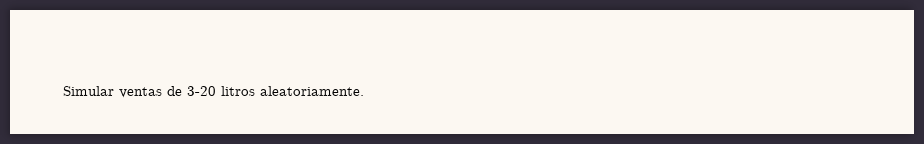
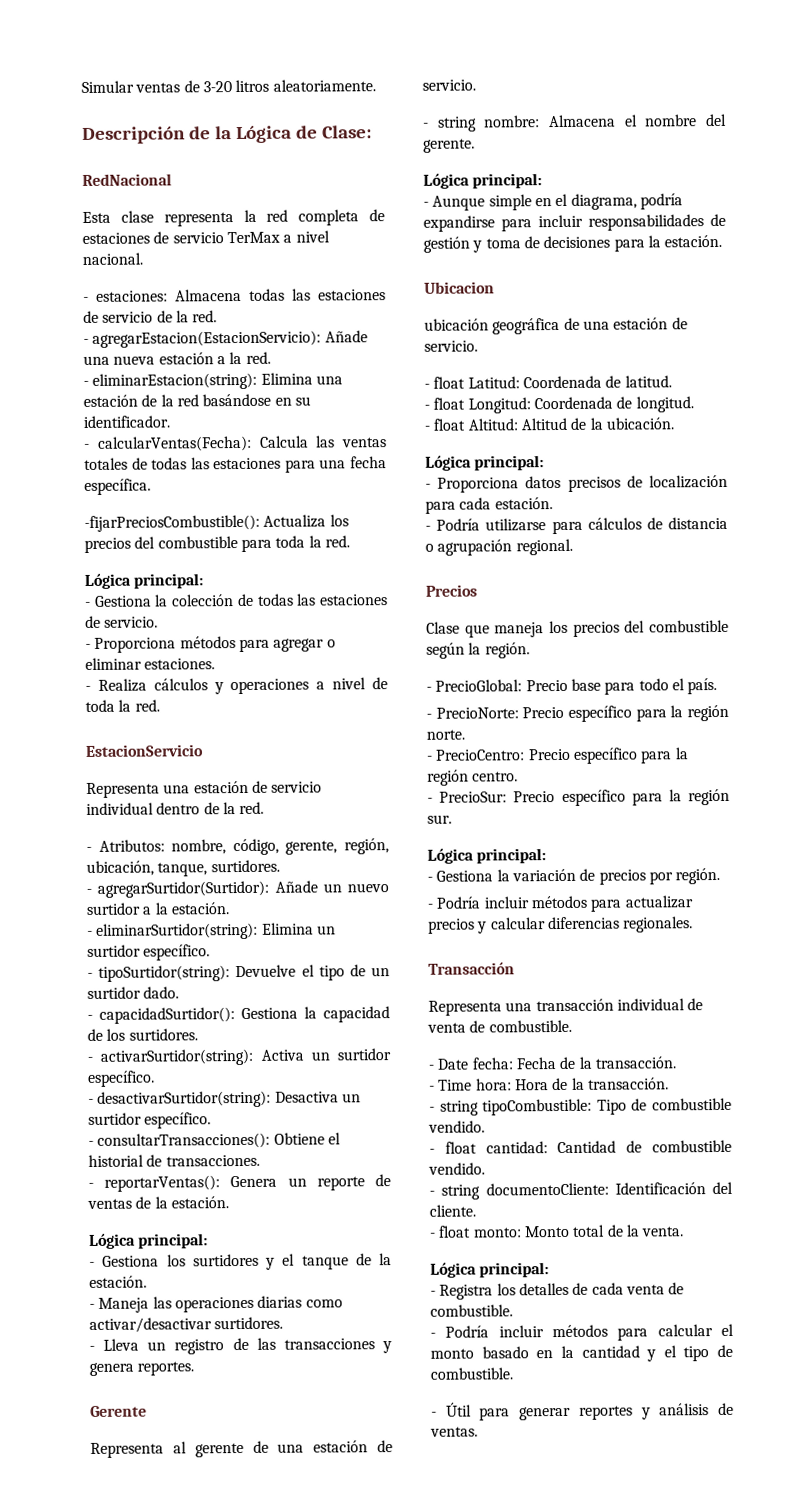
+ Descripción de la Lógica de Clase:
+ RedNacional
+ Esta clase representa la red completa de estaciones de servicio TerMax a nivel nacional.
+ - estaciones: Almacena todas las estaciones de servicio de la red.
+ - agregarEstacion(EstacionServicio): Añade una nueva estación a la red.
+ - eliminarEstacion(string): Elimina una estación de la red basándose en su identificador.
+ - calcularVentas(Fecha): Calcula las ventas totales de todas las estaciones para una fecha específica.
+ -fijarPreciosCombustible(): Actualiza los precios del combustible para toda la red.
+ Lógica principal:
+ - Gestiona la colección de todas las estaciones de servicio.
+ - Proporciona métodos para agregar o eliminar estaciones.
+ - Realiza cálculos y operaciones a nivel de toda la red.
+ EstacionServicio
+ Representa una estación de servicio individual dentro de la red.
+ - Atributos: nombre, código, gerente, región, ubicación, tanque, surtidores.
+ - agregarSurtidor(Surtidor): Añade un nuevo surtidor a la estación.
+ - eliminarSurtidor(string): Elimina un surtidor específico.
+ - tipoSurtidor(string): Devuelve el tipo de un surtidor dado.
+ - capacidadSurtidor(): Gestiona la capacidad de los surtidores.
+ - activarSurtidor(string): Activa un surtidor específico.
+ - desactivarSurtidor(string): Desactiva un surtidor específico.
+ - consultarTransacciones(): Obtiene el historial de transacciones.
+ - reportarVentas(): Genera un reporte de ventas de la estación.
+ Lógica principal:
+ - Gestiona los surtidores y el tanque de la estación.
+ - Maneja las operaciones diarias como activar/desactivar surtidores.
+ - Lleva un registro de las transacciones y genera reportes.
+ Gerente
+ Representa al gerente de una estación de servicio.
+ - string nombre: Almacena el nombre del gerente.
+ Lógica principal:
+ - Aunque simple en el diagrama, podría expandirse para incluir responsabilidades de gestión y toma de decisiones para la estación.
+ Ubicacion
+ ubicación geográfica de una estación de servicio.
+ - float Latitud: Coordenada de latitud.
+ - float Longitud: Coordenada de longitud.
+ - float Altitud: Altitud de la ubicación.
+ Lógica principal:
+ - Proporciona datos precisos de localización para cada estación.
+ - Podría utilizarse para cálculos de distancia o agrupación regional.
+ Precios
+ Clase que maneja los precios del combustible según la región.
+ - PrecioGlobal: Precio base para todo el país.
+ - PrecioNorte: Precio específico para la región norte.
+ - PrecioCentro: Precio específico para la región centro.
+ - PrecioSur: Precio específico para la región sur.
+ Lógica principal:
+ - Gestiona la variación de precios por región.
+ - Podría incluir métodos para actualizar precios y calcular diferencias regionales.
+ Transacción
+ Representa una transacción individual de venta de combustible.
+ - Date fecha: Fecha de la transacción.
+ - Time hora: Hora de la transacción.
+ - string tipoCombustible: Tipo de combustible vendido.
+ - float cantidad: Cantidad de combustible vendido.
+ - string documentoCliente: Identificación del cliente.
+ - float monto: Monto total de la venta.
+ Lógica principal:
+ - Registra los detalles de cada venta de combustible.
+ - Podría incluir métodos para calcular el monto basado en la cantidad y el tipo de combustible.
+ - Útil para generar reportes y análisis de ventas.

